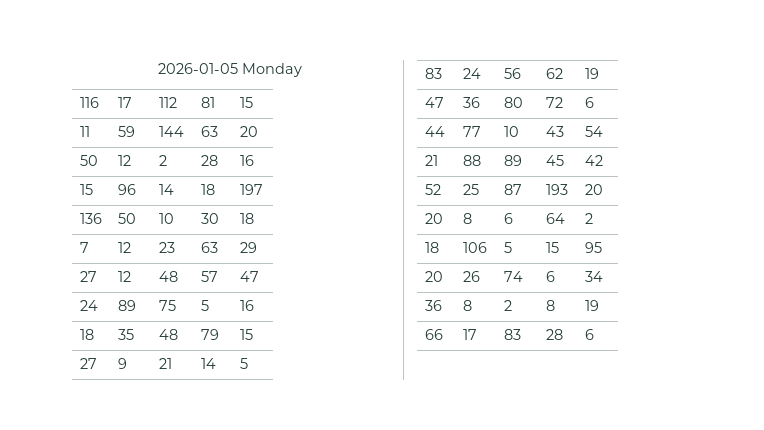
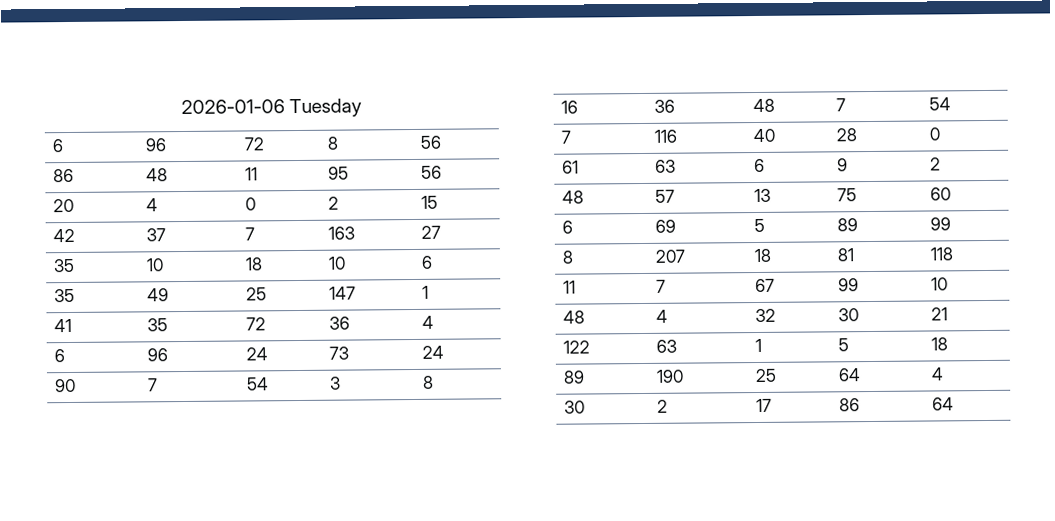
- 2026-01-05 Monday
- 116 | 17 | 112 | 81 | 15
- 11 | 59 | 144 | 63 | 20
- 50 | 12 | 2 | 28 | 16
- 15 | 96 | 14 | 18 | 197
- 136 | 50 | 10 | 30 | 18
- 7 | 12 | 23 | 63 | 29
- 27 | 12 | 48 | 57 | 47
- 24 | 89 | 75 | 5 | 16
- 18 | 35 | 48 | 79 | 15
- 27 | 9 | 21 | 14 | 5
- 83 | 24 | 56 | 62 | 19
- 47 | 36 | 80 | 72 | 6
- 44 | 77 | 10 | 43 | 54
- 21 | 88 | 89 | 45 | 42
- 52 | 25 | 87 | 193 | 20
- 20 | 8 | 6 | 64 | 2
- 18 | 106 | 5 | 15 | 95
- 20 | 26 | 74 | 6 | 34
- 36 | 8 | 2 | 8 | 19
- 66 | 17 | 83 | 28 | 6
+ 2026-01-06 Tuesday
+ 6 | 96 | 72 | 8 | 56
+ 86 | 48 | 11 | 95 | 56
+ 20 | 4 | 0 | 2 | 15
+ 42 | 37 | 7 | 163 | 27
+ 35 | 10 | 18 | 10 | 6
+ 35 | 49 | 25 | 147 | 1
+ 41 | 35 | 72 | 36 | 4
+ 6 | 96 | 24 | 73 | 24
+ 90 | 7 | 54 | 3 | 8
+ 16 | 36 | 48 | 7 | 54
+ 7 | 116 | 40 | 28 | 0
+ 61 | 63 | 6 | 9 | 2
+ 48 | 57 | 13 | 75 | 60
+ 6 | 69 | 5 | 89 | 99
+ 8 | 207 | 18 | 81 | 118
+ 11 | 7 | 67 | 99 | 10
+ 48 | 4 | 32 | 30 | 21
+ 122 | 63 | 1 | 5 | 18
+ 89 | 190 | 25 | 64 | 4
+ 30 | 2 | 17 | 86 | 64

